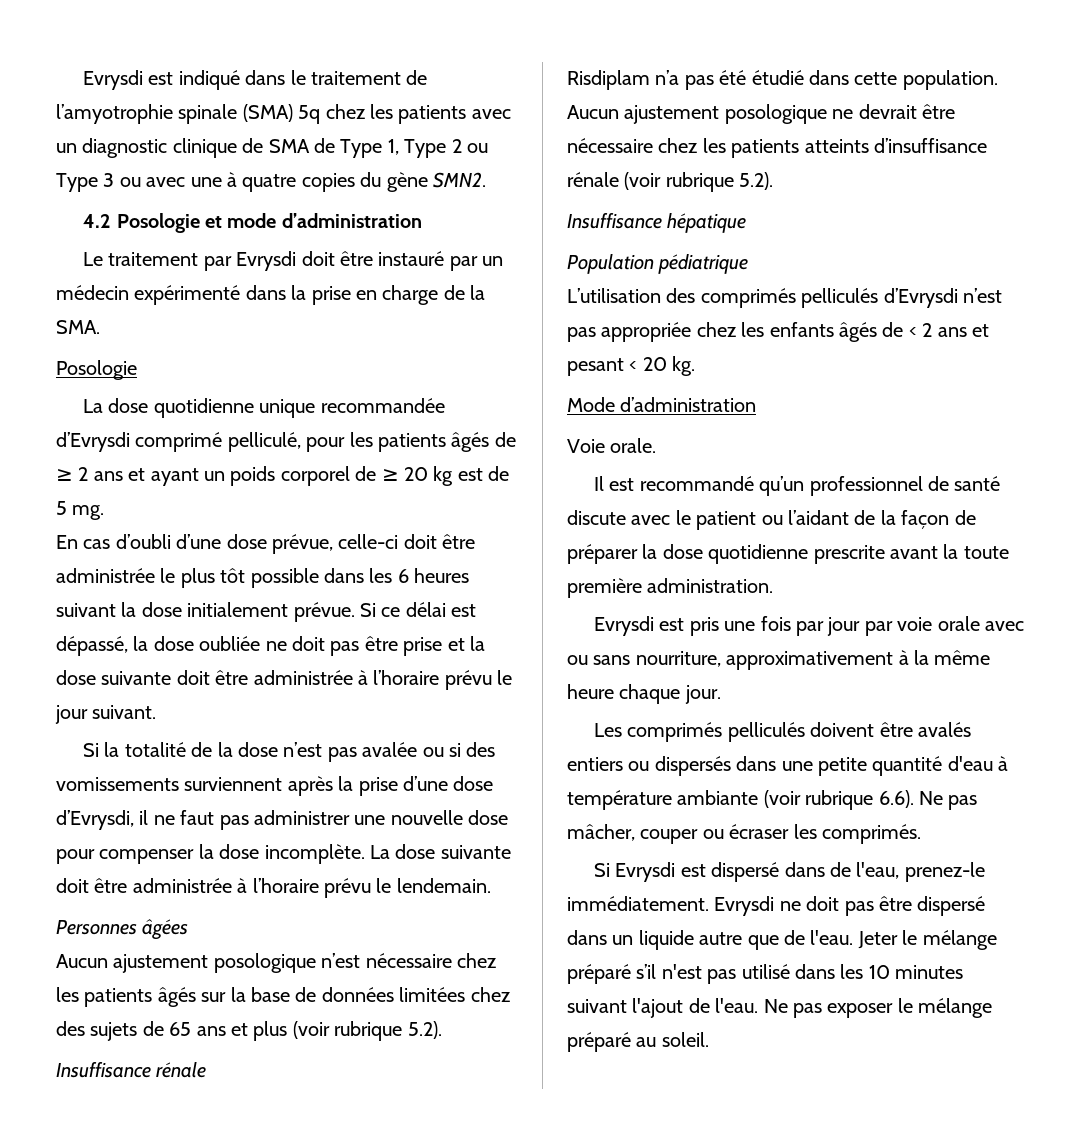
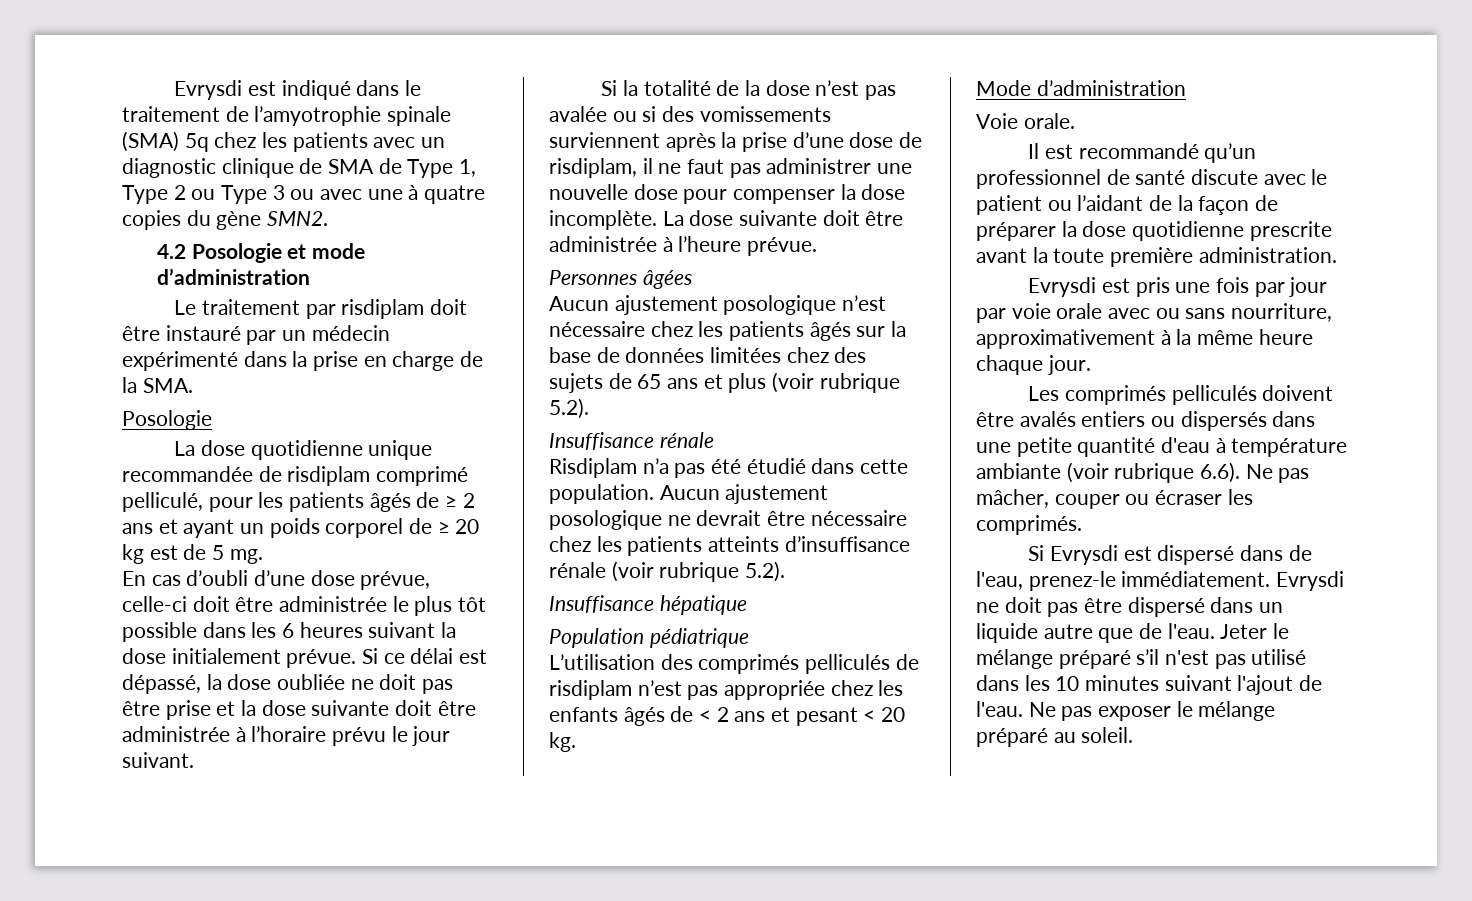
- Le traitement par Evrysdi doit être instauré par un médecin expérimenté dans la prise en charge de la SMA.
+ Le traitement par risdiplam doit être instauré par un médecin expérimenté dans la prise en charge de la SMA.
- La dose quotidienne unique recommandée d’Evrysdi comprimé pelliculé, pour les patients âgés de ≥ 2 ans et ayant un poids corporel de ≥ 20 kg est de 5 mg.
+ La dose quotidienne unique recommandée de risdiplam comprimé pelliculé, pour les patients âgés de ≥ 2 ans et ayant un poids corporel de ≥ 20 kg est de 5 mg.
- Si la totalité de la dose n’est pas avalée ou si des vomissements surviennent après la prise d’une dose d’Evrysdi, il ne faut pas administrer une nouvelle dose pour compenser la dose incomplète.
+ Si la totalité de la dose n’est pas avalée ou si des vomissements surviennent après la prise d’une dose de risdiplam, il ne faut pas administrer une nouvelle dose pour compenser la dose incomplète.
- La dose suivante doit être administrée à l’horaire prévu le lendemain.
+ La dose suivante doit être administrée à l’heure prévue.
- L’utilisation des comprimés pelliculés d’Evrysdi n’est pas appropriée chez les enfants âgés de < 2 ans et pesant < 20 kg.
+ L’utilisation des comprimés pelliculés de risdiplam n’est pas appropriée chez les enfants âgés de < 2 ans et pesant < 20 kg.

